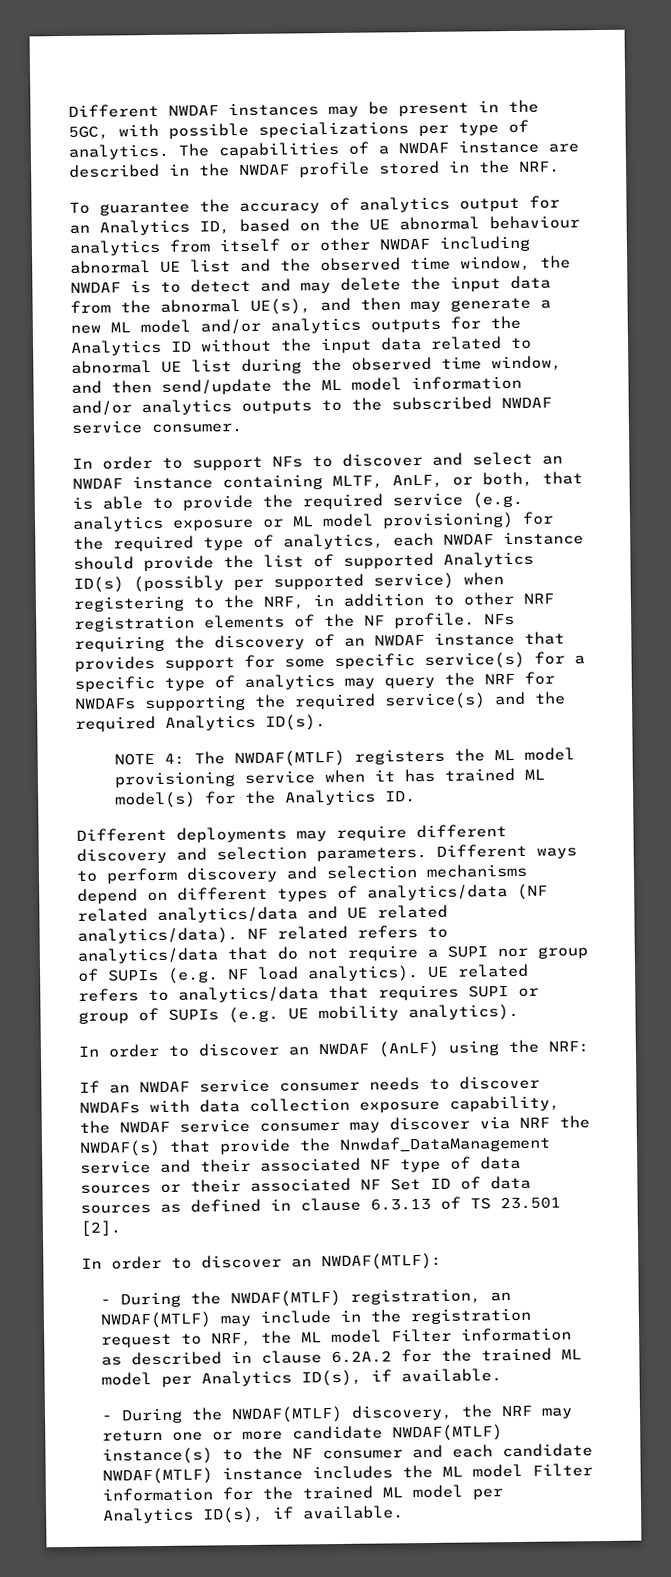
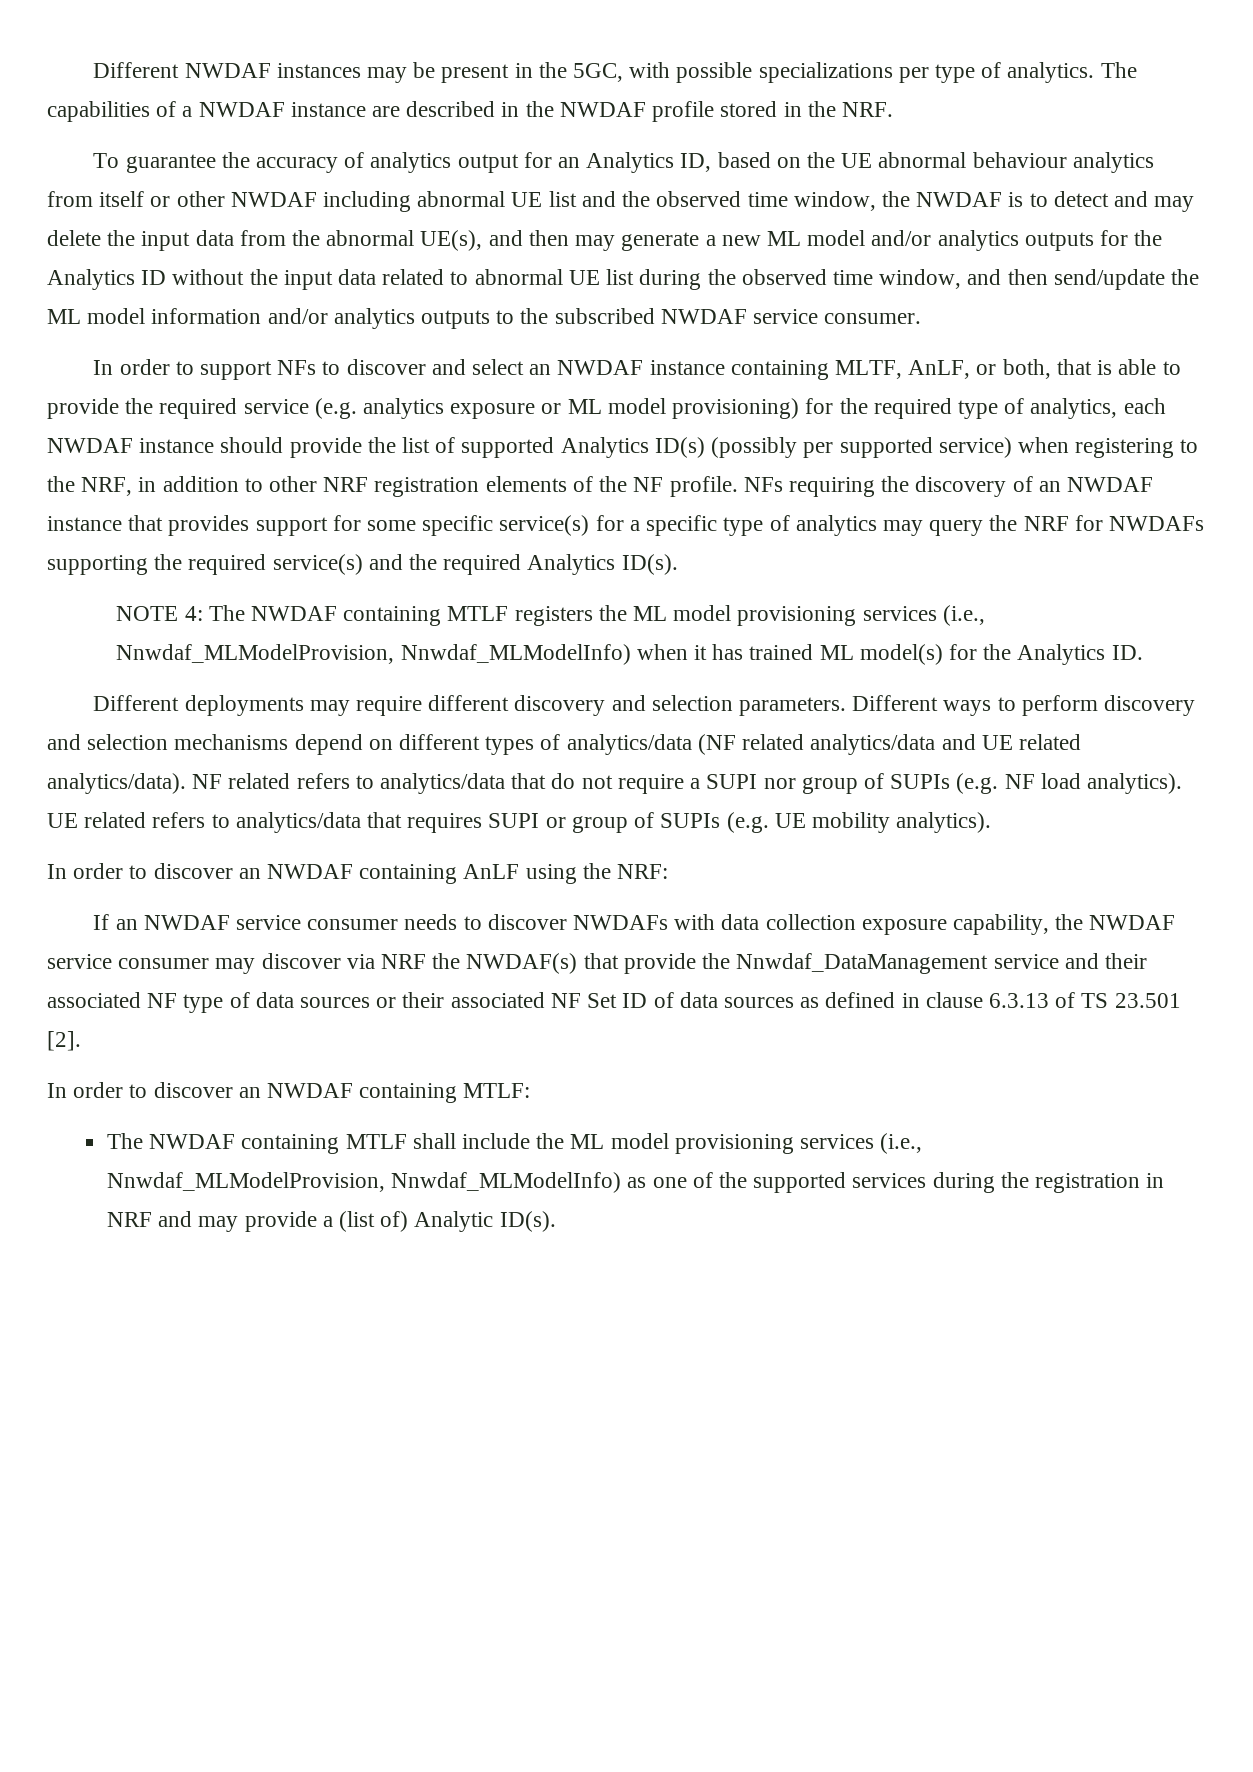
- NOTE 4: The NWDAF(MTLF) registers the ML model provisioning service when it has trained ML model(s) for the Analytics ID.
+ NOTE 4: The NWDAF containing MTLF registers the ML model provisioning services (i.e., Nnwdaf_MLModelProvision, Nnwdaf_MLModelInfo) when it has trained ML model(s) for the Analytics ID.
- In order to discover an NWDAF (AnLF) using the NRF:
+ In order to discover an NWDAF containing AnLF using the NRF:
- In order to discover an NWDAF(MTLF):
- - During the NWDAF(MTLF) registration, an NWDAF(MTLF) may include in the registration request to NRF, the ML model Filter information as described in clause 6.2A.2 for the trained ML model per Analytics ID(s), if available.
- - During the NWDAF(MTLF) discovery, the NRF may return one or more candidate NWDAF(MTLF) instance(s) to the NF consumer and each candidate NWDAF(MTLF) instance includes the ML model Filter information for the trained ML model per Analytics ID(s), if available.
+ In order to discover an NWDAF containing MTLF:
+ The NWDAF containing MTLF shall include the ML model provisioning services (i.e., Nnwdaf_MLModelProvision, Nnwdaf_MLModelInfo) as one of the supported services during the registration in NRF and may provide a (list of) Analytic ID(s).

